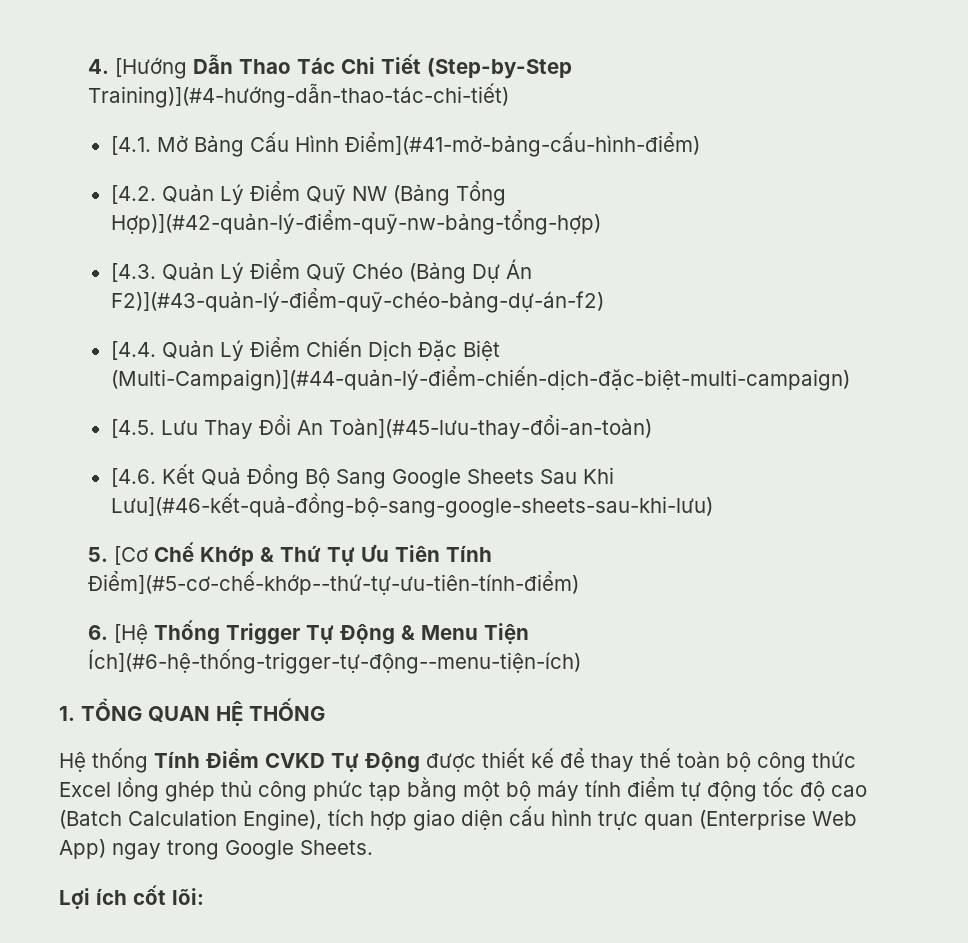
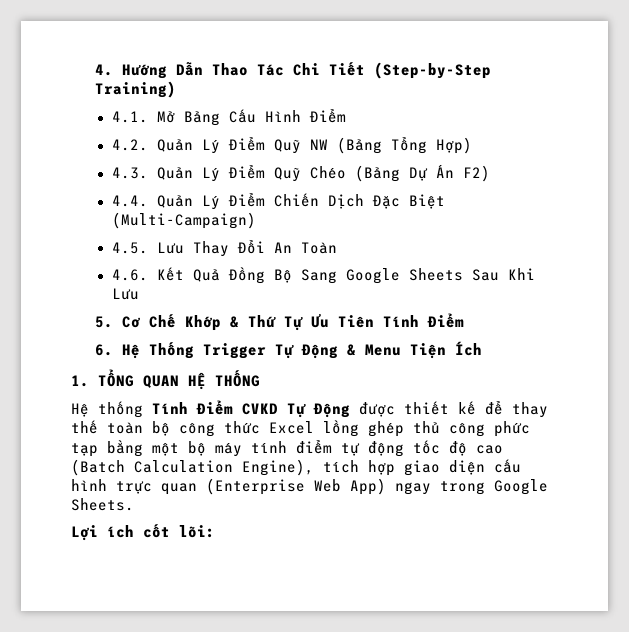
- 4. [Hướng Dẫn Thao Tác Chi Tiết (Step-by-Step Training)](#4-hướng-dẫn-thao-tác-chi-tiết)
- [4.1. Mở Bảng Cấu Hình Điểm](#41-mở-bảng-cấu-hình-điểm)
- [4.2. Quản Lý Điểm Quỹ NW (Bảng Tổng Hợp)](#42-quản-lý-điểm-quỹ-nw-bảng-tổng-hợp)
- [4.3. Quản Lý Điểm Quỹ Chéo (Bảng Dự Án F2)](#43-quản-lý-điểm-quỹ-chéo-bảng-dự-án-f2)
- [4.4. Quản Lý Điểm Chiến Dịch Đặc Biệt (Multi-Campaign)](#44-quản-lý-điểm-chiến-dịch-đặc-biệt-multi-campaign)
- [4.5. Lưu Thay Đổi An Toàn](#45-lưu-thay-đổi-an-toàn)
- [4.6. Kết Quả Đồng Bộ Sang Google Sheets Sau Khi Lưu](#46-kết-quả-đồng-bộ-sang-google-sheets-sau-khi-lưu)
+ 4. Hướng Dẫn Thao Tác Chi Tiết (Step-by-Step Training)
+ 4.1. Mở Bảng Cấu Hình Điểm
+ 4.2. Quản Lý Điểm Quỹ NW (Bảng Tổng Hợp)
+ 4.3. Quản Lý Điểm Quỹ Chéo (Bảng Dự Án F2)
+ 4.4. Quản Lý Điểm Chiến Dịch Đặc Biệt (Multi-Campaign)
+ 4.5. Lưu Thay Đổi An Toàn
+ 4.6. Kết Quả Đồng Bộ Sang Google Sheets Sau Khi Lưu
- 5. [Cơ Chế Khớp & Thứ Tự Ưu Tiên Tính Điểm](#5-cơ-chế-khớp--thứ-tự-ưu-tiên-tính-điểm)
+ 5. Cơ Chế Khớp & Thứ Tự Ưu Tiên Tính Điểm
- 6. [Hệ Thống Trigger Tự Động & Menu Tiện Ích](#6-hệ-thống-trigger-tự-động--menu-tiện-ích)
+ 6. Hệ Thống Trigger Tự Động & Menu Tiện Ích

